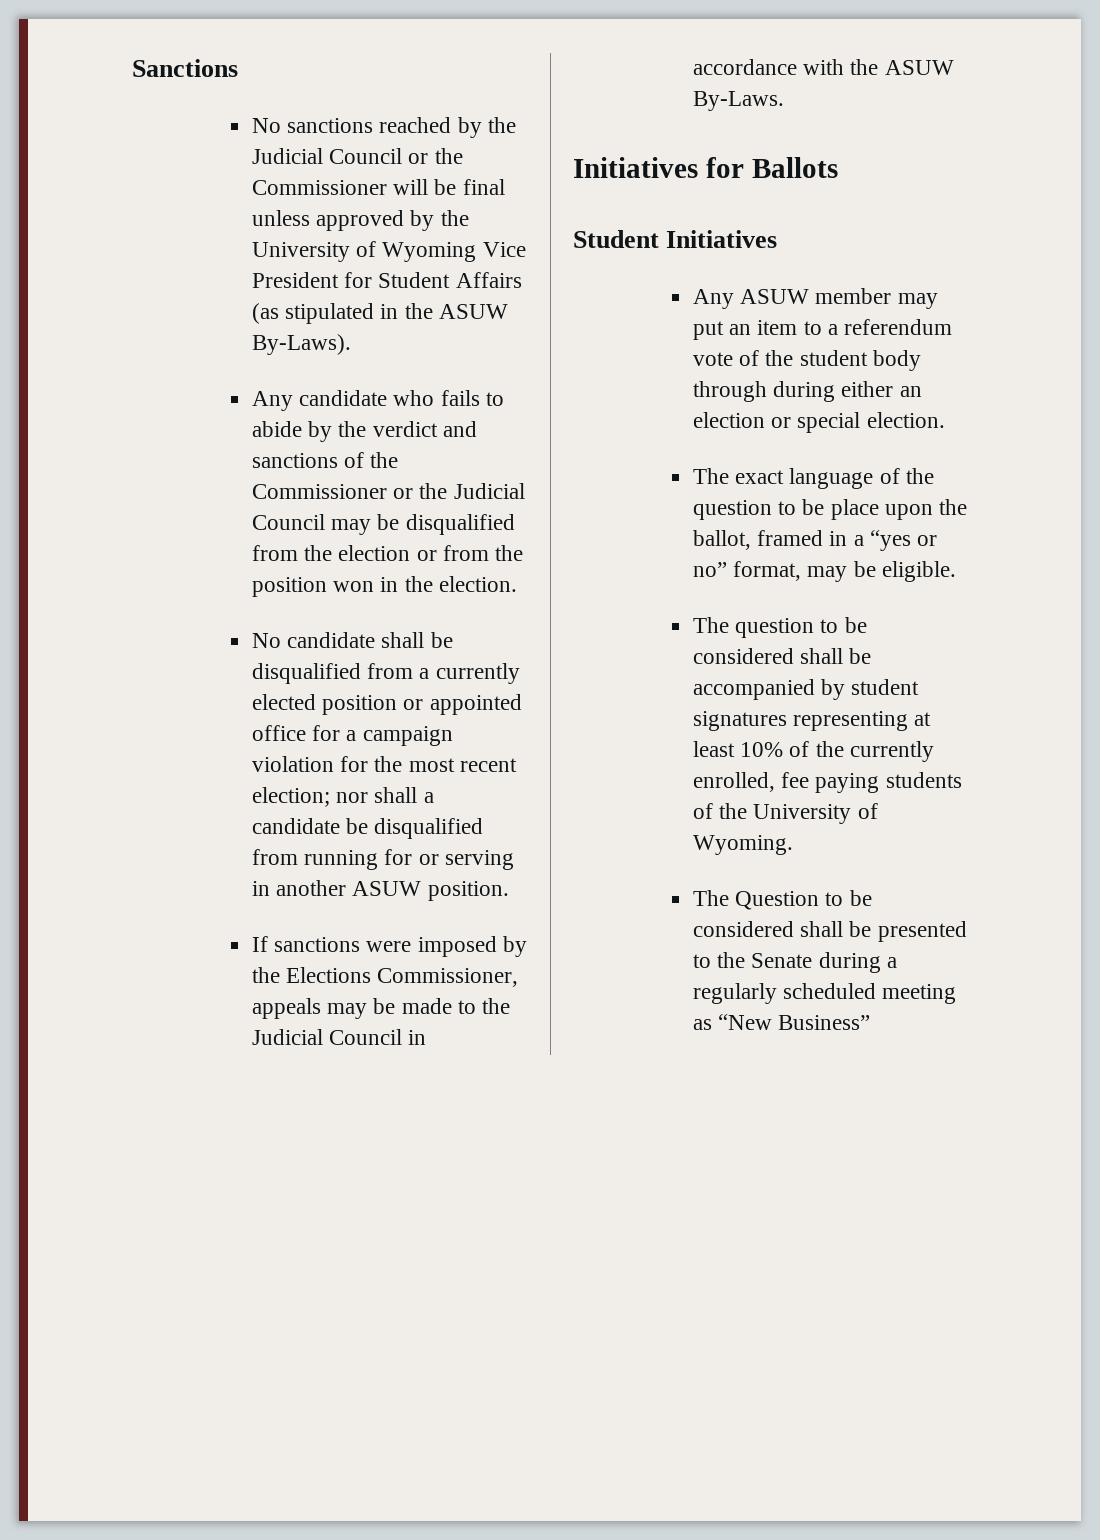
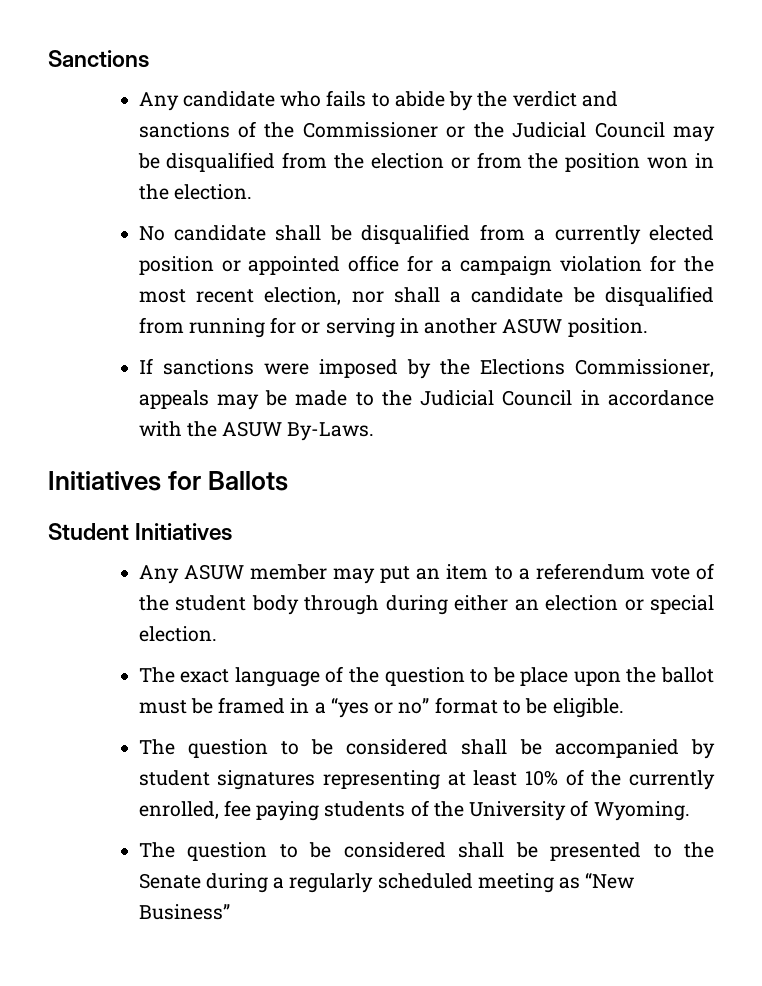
- No sanctions reached by the Judicial Council or the Commissioner will be final unless approved by the University of Wyoming Vice President for Student Affairs (as stipulated in the ASUW By-Laws).
- No candidate shall be disqualified from a currently elected position or appointed office for a campaign violation for the most recent election; nor shall a candidate be disqualified from running for or serving in another ASUW position.
+ No candidate shall be disqualified from a currently elected position or appointed office for a campaign violation for the most recent election, nor shall a candidate be disqualified from running for or serving in another ASUW position.
- The exact language of the question to be place upon the ballot, framed in a “yes or no” format, may be eligible.
+ The exact language of the question to be place upon the ballot must be framed in a “yes or no” format to be eligible.
- The Question to be considered shall be presented to the Senate during a regularly scheduled meeting as “New Business”
+ The question to be considered shall be presented to the Senate during a regularly scheduled meeting as “New Business”

